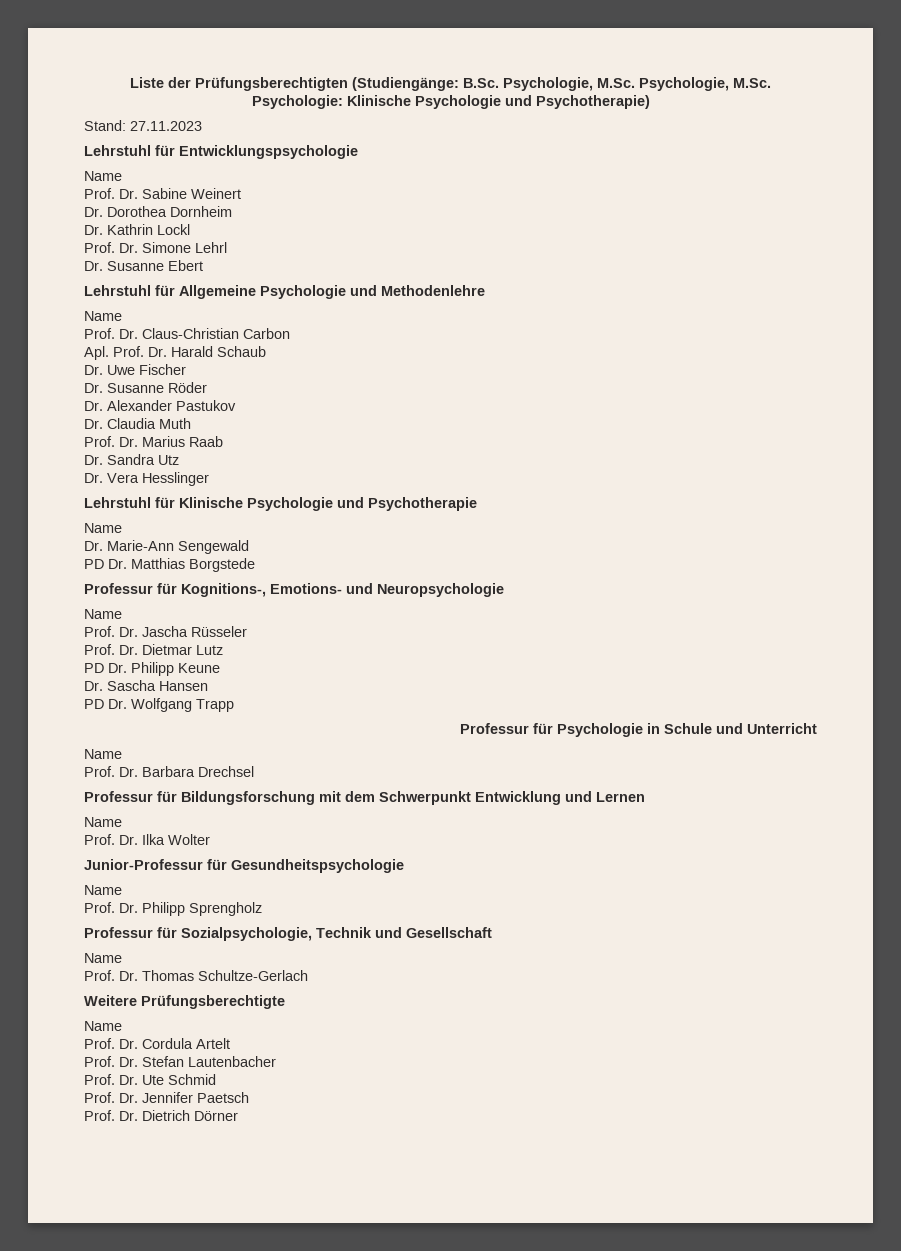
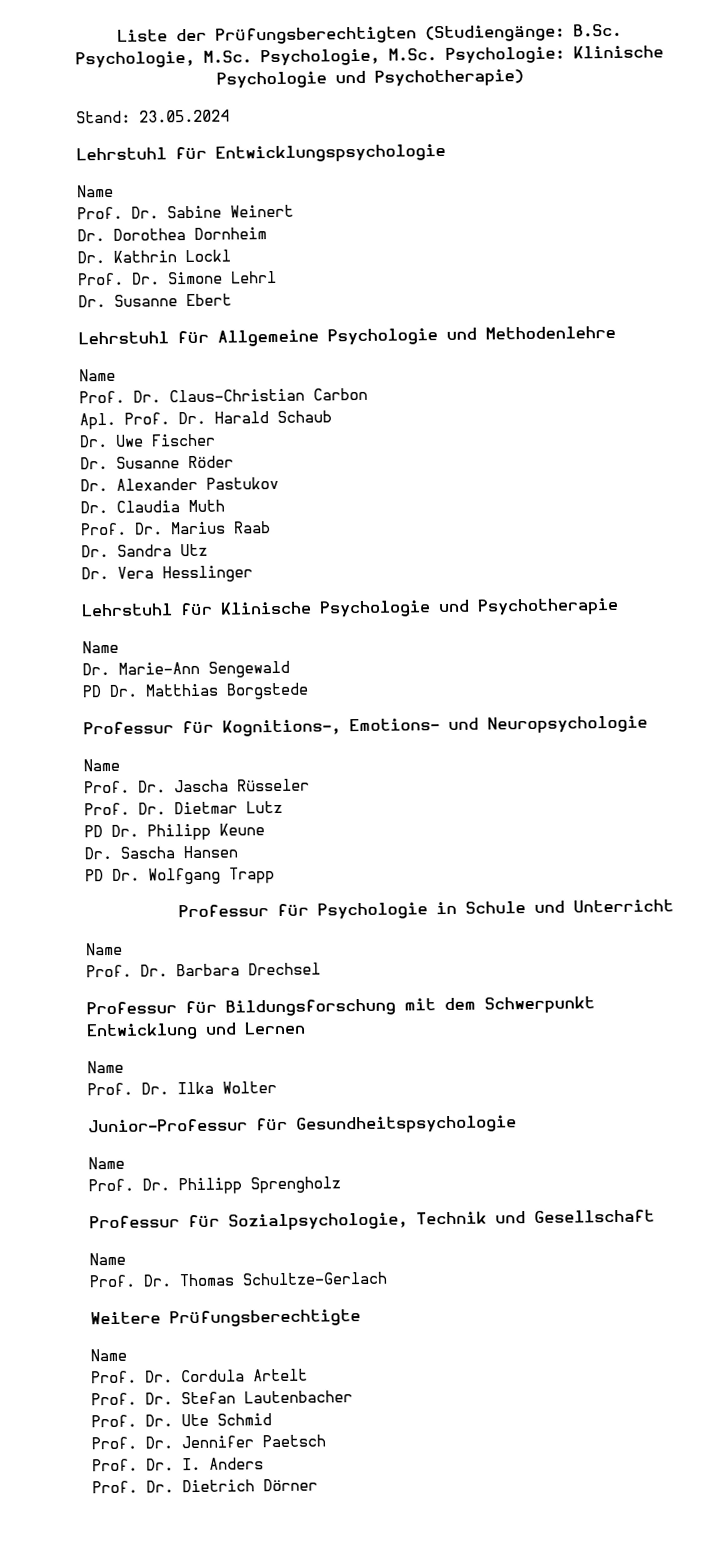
- Stand: 27.11.2023
+ Stand: 23.05.2024
+ Prof. Dr. I. Anders

